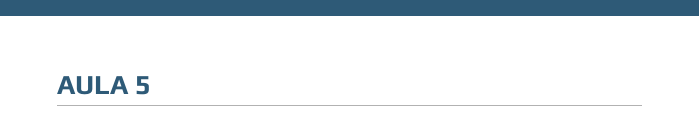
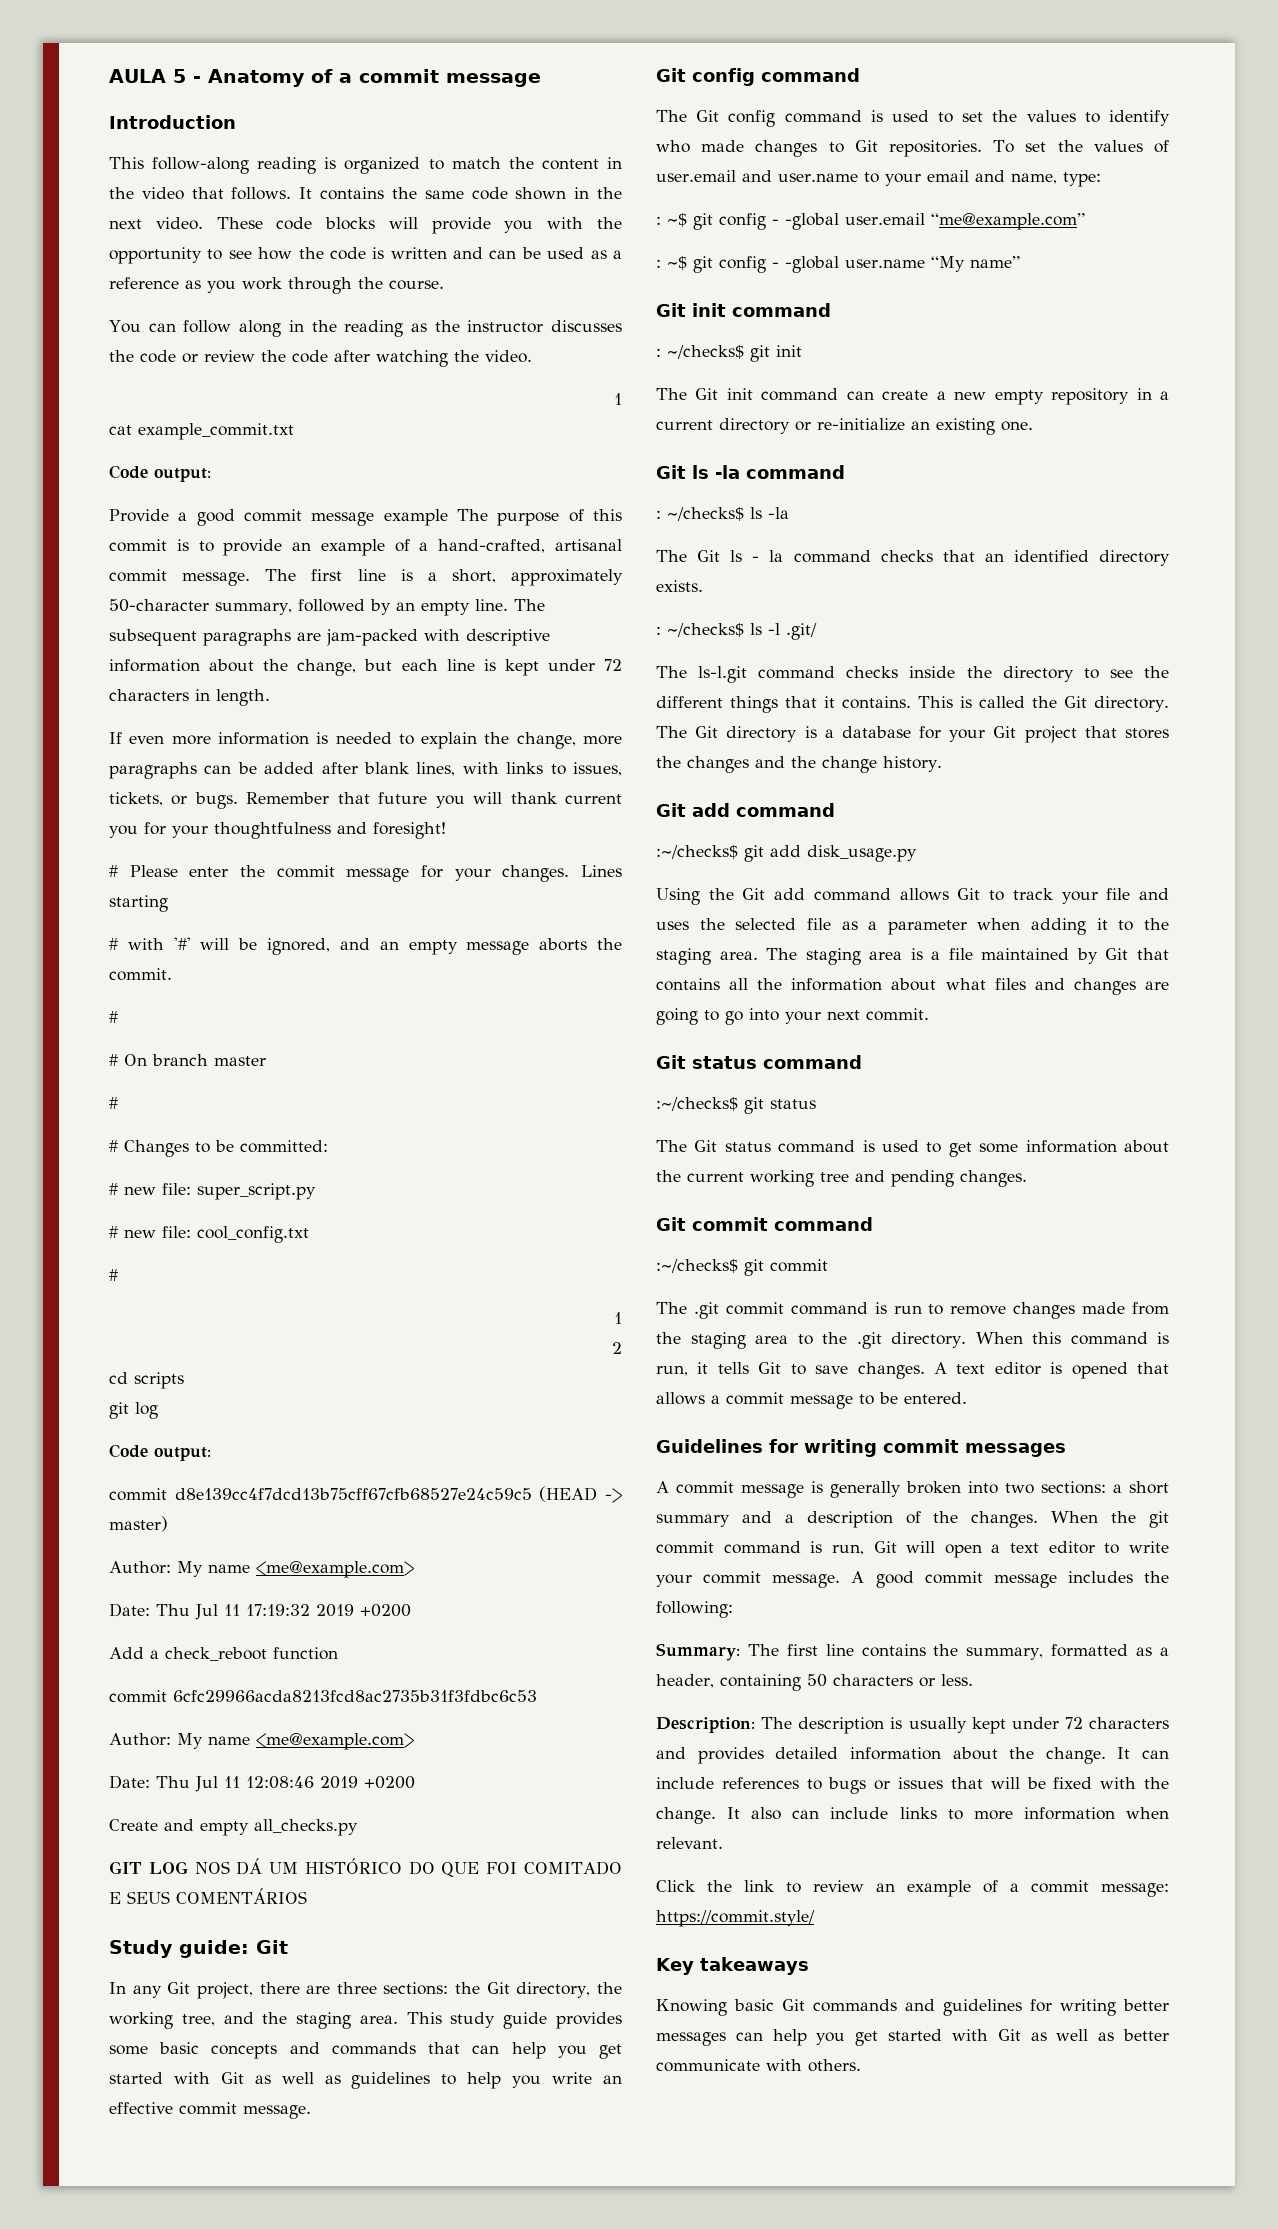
- AULA 5
+ AULA 5 - Anatomy of a commit message
+ Introduction
+ This follow-along reading is organized to match the content in the video that follows. It contains the same code shown in the next video. These code blocks will provide you with the opportunity to see how the code is written and can be used as a reference as you work through the course.
+ You can follow along in the reading as the instructor discusses the code or review the code after watching the video.
+ 1
+ cat example_commit.txt
+ Code output:
+ Provide a good commit message example The purpose of this commit is to provide an example of a hand-crafted, artisanal commit message. The first line is a short, approximately 50-character summary, followed by an empty line. The subsequent paragraphs are jam-packed with descriptive information about the change, but each line is kept under 72 characters in length.
+ If even more information is needed to explain the change, more paragraphs can be added after blank lines, with links to issues, tickets, or bugs. Remember that future you will thank current you for your thoughtfulness and foresight!
+ # Please enter the commit message for your changes. Lines starting
+ # with '#' will be ignored, and an empty message aborts the commit.
+ #
+ # On branch master
+ #
+ # Changes to be committed:
+ # new file: super_script.py
+ # new file: cool_config.txt
+ #
+ 1
+ 2
+ cd scripts
+ git log
+ Code output:
+ commit d8e139cc4f7dcd13b75cff67cfb68527e24c59c5 (HEAD -> master)
+ Author: My name <me@example.com>
+ Date: Thu Jul 11 17:19:32 2019 +0200
+ Add a check_reboot function
+ commit 6cfc29966acda8213fcd8ac2735b31f3fdbc6c53
+ Author: My name <me@example.com>
+ Date: Thu Jul 11 12:08:46 2019 +0200
+ Create and empty all_checks.py
+ GIT LOG NOS DÁ UM HISTÓRICO DO QUE FOI COMITADO E SEUS COMENTÁRIOS
+ Study guide: Git
+ In any Git project, there are three sections: the Git directory, the working tree, and the staging area. This study guide provides some basic concepts and commands that can help you get started with Git as well as guidelines to help you write an effective commit message.
+ Git config command
+ The Git config command is used to set the values to identify who made changes to Git repositories. To set the values of user.email and user.name to your email and name, type:
+ : ~$ git config - -global user.email “me@example.com”
+ : ~$ git config - -global user.name “My name”
+ Git init command
+ : ~/checks$ git init
+ The Git init command can create a new empty repository in a current directory or re-initialize an existing one.
+ Git ls -la command
+ : ~/checks$ ls -la
+ The Git ls - la command checks that an identified directory exists.
+ : ~/checks$ ls -l .git/
+ The ls-l.git command checks inside the directory to see the different things that it contains. This is called the Git directory. The Git directory is a database for your Git project that stores the changes and the change history.
+ Git add command
+ :~/checks$ git add disk_usage.py
+ Using the Git add command allows Git to track your file and uses the selected file as a parameter when adding it to the staging area. The staging area is a file maintained by Git that contains all the information about what files and changes are going to go into your next commit.
+ Git status command
+ :~/checks$ git status
+ The Git status command is used to get some information about the current working tree and pending changes.
+ Git commit command
+ :~/checks$ git commit
+ The .git commit command is run to remove changes made from the staging area to the .git directory. When this command is run, it tells Git to save changes. A text editor is opened that allows a commit message to be entered.
+ Guidelines for writing commit messages
+ A commit message is generally broken into two sections: a short summary and a description of the changes. When the git commit command is run, Git will open a text editor to write your commit message. A good commit message includes the following:
+ Summary: The first line contains the summary, formatted as a header, containing 50 characters or less.
+ Description: The description is usually kept under 72 characters and provides detailed information about the change. It can include references to bugs or issues that will be fixed with the change. It also can include links to more information when relevant.
+ Click the link to review an example of a commit message: https://commit.style/
+ Key takeaways
+ Knowing basic Git commands and guidelines for writing better messages can help you get started with Git as well as better communicate with others.

